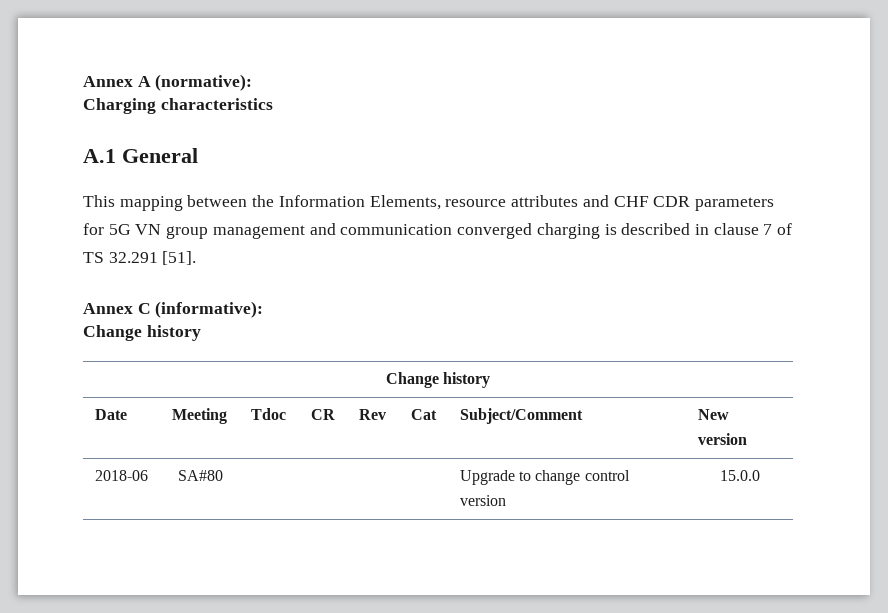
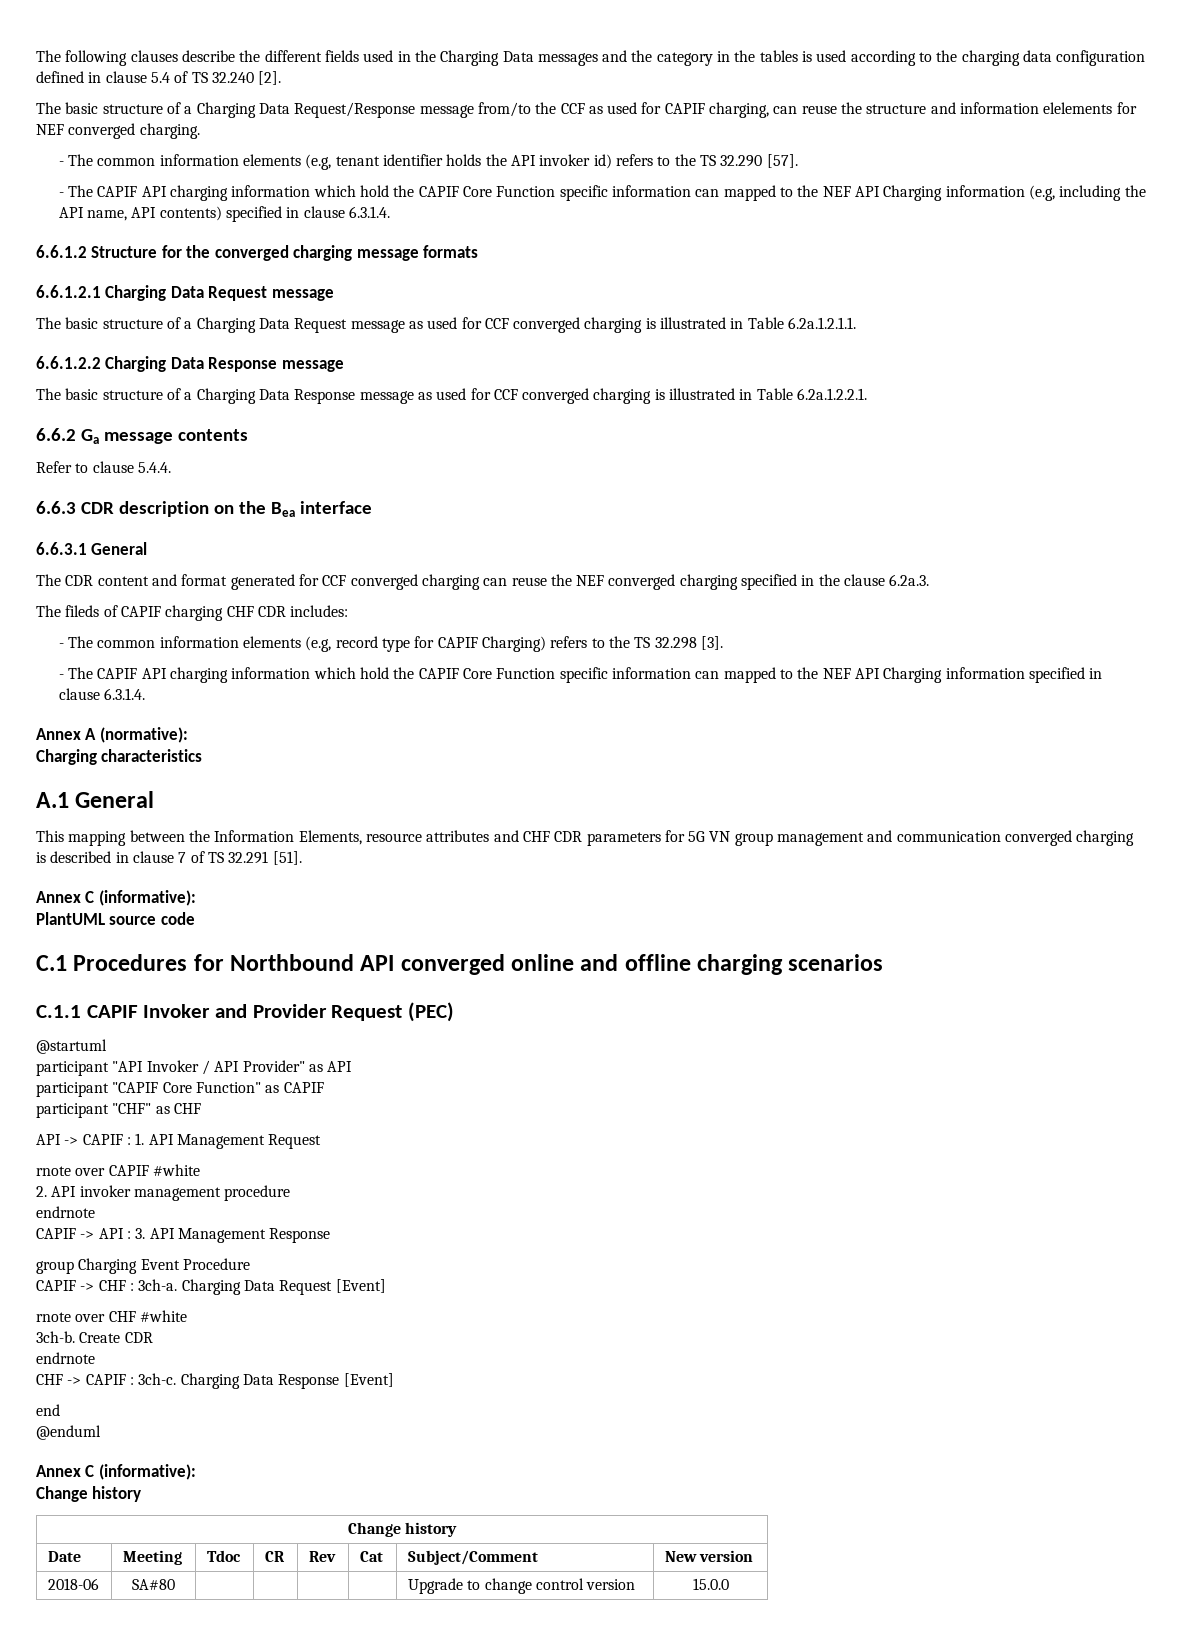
+ The following clauses describe the different fields used in the Charging Data messages and the category in the tables is used according to the charging data configuration defined in clause 5.4 of TS 32.240 [2].
+ The basic structure of a Charging Data Request/Response message from/to the CCF as used for CAPIF charging, can reuse the structure and information elelements for NEF converged charging.
+ - The common information elements (e.g, tenant identifier holds the API invoker id) refers to the TS 32.290 [57].
+ - The CAPIF API charging information which hold the CAPIF Core Function specific information can mapped to the NEF API Charging information (e.g, including the API name, API contents) specified in clause 6.3.1.4.
+ 6.6.1.2 Structure for the converged charging message formats
+ 6.6.1.2.1 Charging Data Request message
+ The basic structure of a Charging Data Request message as used for CCF converged charging is illustrated in Table 6.2a.1.2.1.1.
+ 6.6.1.2.2 Charging Data Response message
+ The basic structure of a Charging Data Response message as used for CCF converged charging is illustrated in Table 6.2a.1.2.2.1.
+ 6.6.2 Ga message contents
+ Refer to clause 5.4.4.
+ 6.6.3 CDR description on the Bea interface
+ 6.6.3.1 General
+ The CDR content and format generated for CCF converged charging can reuse the NEF converged charging specified in the clause 6.2a.3.
+ The fileds of CAPIF charging CHF CDR includes:
+ - The common information elements (e.g, record type for CAPIF Charging) refers to the TS 32.298 [3].
+ - The CAPIF API charging information which hold the CAPIF Core Function specific information can mapped to the NEF API Charging information specified in clause 6.3.1.4.
+ PlantUML source code
+ C.1 Procedures for Northbound API converged online and offline charging scenarios
+ C.1.1 CAPIF Invoker and Provider Request (PEC)
+ @startuml
+ participant "API Invoker / API Provider" as API
+ participant "CAPIF Core Function" as CAPIF
+ participant "CHF" as CHF
+ API -> CAPIF : 1. API Management Request
+ rnote over CAPIF #white
+ 2. API invoker management procedure
+ endrnote
+ CAPIF -> API : 3. API Management Response
+ group Charging Event Procedure
+ CAPIF -> CHF : 3ch-a. Charging Data Request [Event]
+ rnote over CHF #white
+ 3ch-b. Create CDR
+ endrnote
+ CHF -> CAPIF : 3ch-c. Charging Data Response [Event]
+ end
+ @enduml
+ Annex C (informative):

